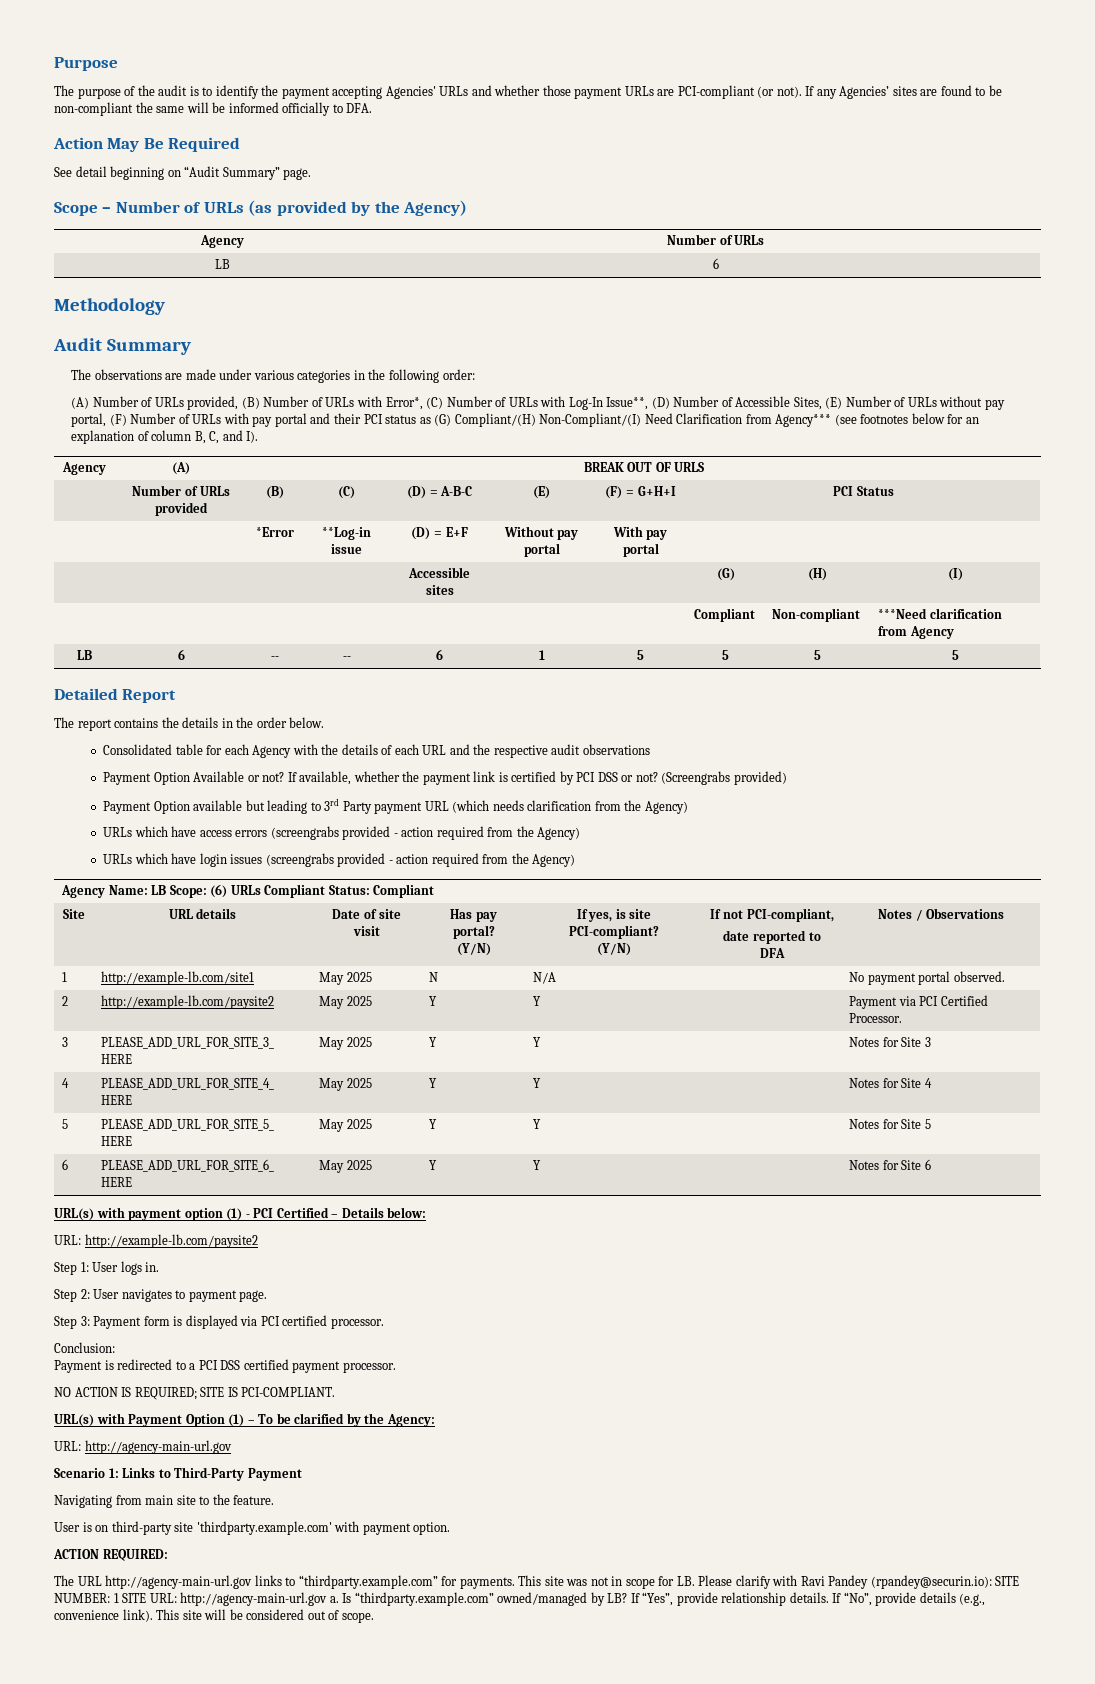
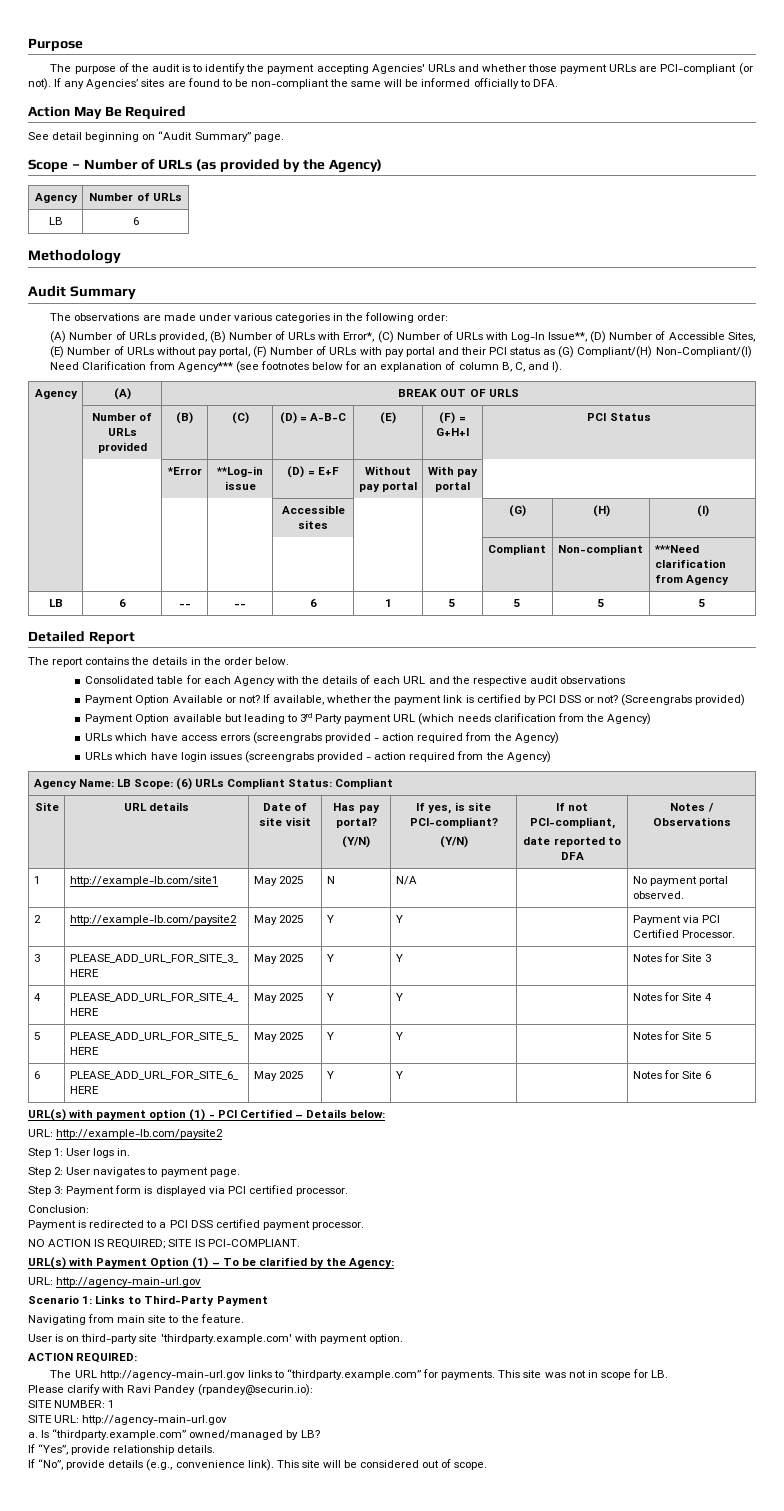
- This site was not in scope for LB. Please clarify with Ravi Pandey (rpandey@securin.io): SITE NUMBER: 1 SITE URL: http://agency-main-url.gov a.
+ This site was not in scope for LB.
+ Please clarify with Ravi Pandey (rpandey@securin.io):
+ SITE NUMBER: 1
+ SITE URL: http://agency-main-url.gov
+ a.
- Is “thirdparty.example.com” owned/managed by LB? If “Yes”, provide relationship details. If “No”, provide details (e.g., convenience link).
+ Is “thirdparty.example.com” owned/managed by LB?
+ If “Yes”, provide relationship details.
+ If “No”, provide details (e.g., convenience link).

